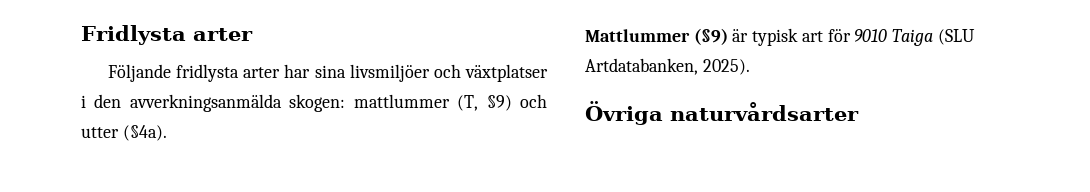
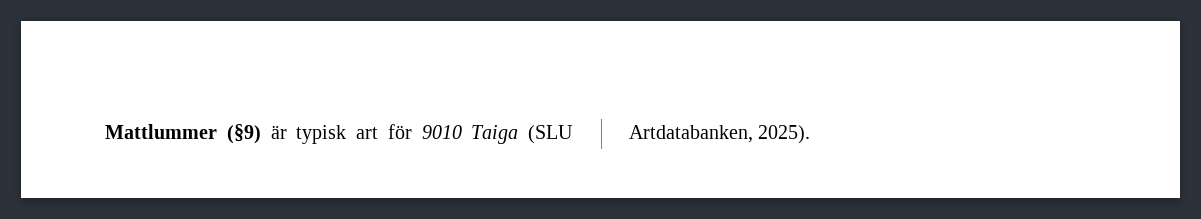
- Fridlysta arter
- Följande fridlysta arter har sina livsmiljöer och växtplatser i den avverkningsanmälda skogen: mattlummer (T, §9) och utter (§4a).
- Övriga naturvårdsarter

